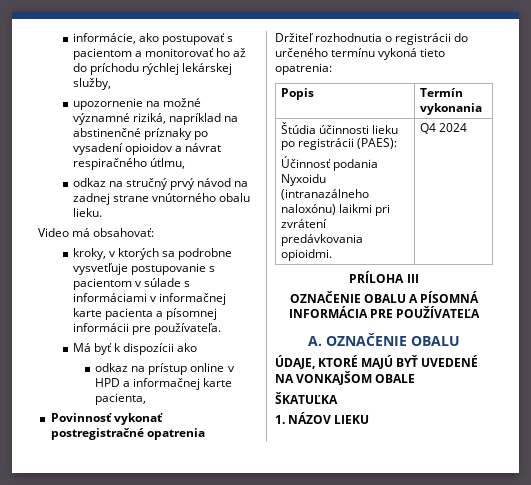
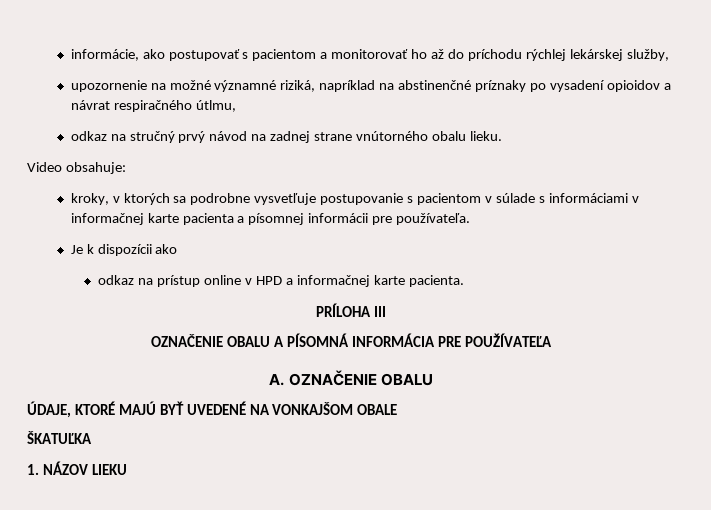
- Video má obsahovať:
+ Video obsahuje:
- Má byť k dispozícii ako
+ Je k dispozícii ako
- odkaz na prístup online v HPD a informačnej karte pacienta,
- Povinnosť vykonať postregistračné opatrenia
- Držiteľ rozhodnutia o registrácii do určeného termínu vykoná tieto opatrenia:
- Popis | Termín vykonania
- Štúdia účinnosti lieku po registrácii (PAES):
- Účinnosť podania Nyxoidu (intranazálneho naloxónu) laikmi pri zvrátení predávkovania opioidmi. | Q4 2024
+ odkaz na prístup online v HPD a informačnej karte pacienta.

